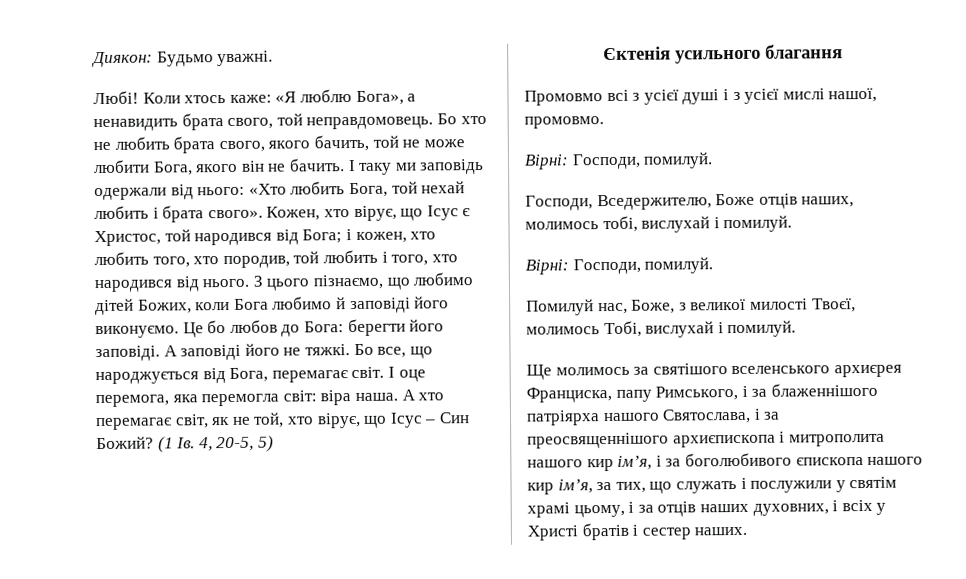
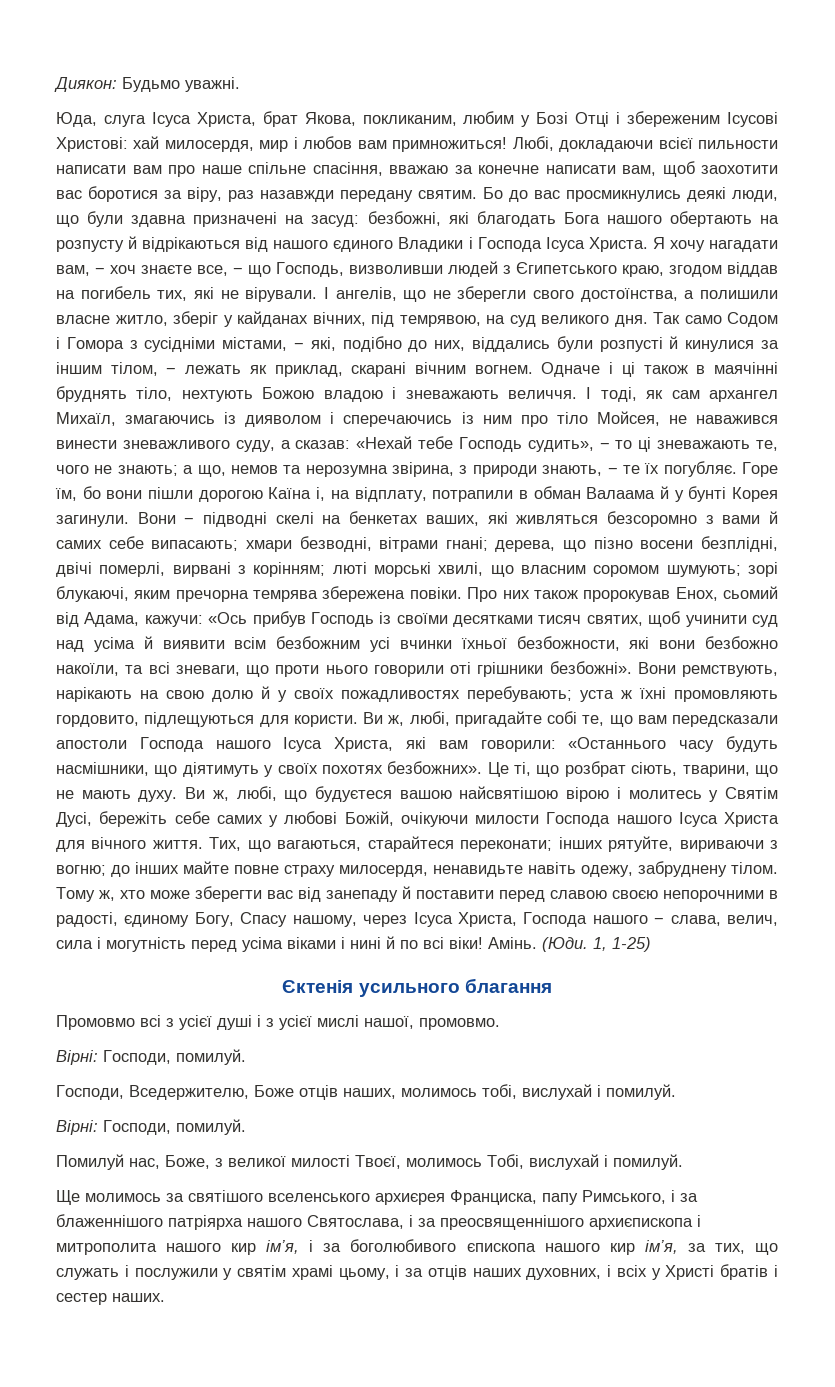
- Любі! Коли хтось каже: «Я люблю Бога», а ненавидить брата свого, той неправдомовець. Бо хто не любить брата свого, якого бачить, той не може любити Бога, якого він не бачить. І таку ми заповідь одержали від нього: «Хто любить Бога, той нехай любить і брата свого». Кожен, хто вірує, що Ісус є Христос, той народився від Бога; і кожен, хто любить того, хто породив, той любить і того, хто народився від нього. З цього пізнаємо, що любимо дітей Божих, коли Бога любимо й заповіді його виконуємо. Це бо любов до Бога: берегти його заповіді. А заповіді його не тяжкі. Бо все, що народжується від Бога, перемагає світ. І оце перемога, яка перемогла світ: віра наша. А хто перемагає світ, як не той, хто вірує, що Ісус – Син Божий? (1 Ів. 4, 20-5, 5)
+ Юда, слуга Ісуса Христа, брат Якова, покликаним, любим у Бозі Отці і збереженим Ісусові Христові: хай милосердя, мир і любов вам примножиться! Любі, докладаючи всієї пильности написати вам про наше спільне спасіння, вважаю за конечне написати вам, щоб заохотити вас боротися за віру, раз назавжди передану святим. Бо до вас просмикнулись деякі люди, що були здавна призначені на засуд: безбожні, які благодать Бога нашого обертають на розпусту й відрікаються від нашого єдиного Владики і Господа Ісуса Христа. Я хочу нагадати вам, − хоч знаєте все, − що Господь, визволивши людей з Єгипетського краю, згодом віддав на погибель тих, які не вірували. І ангелів, що не зберегли свого достоїнства, а полишили власне житло, зберіг у кайданах вічних, під темрявою, на суд великого дня. Так само Содом і Гомора з сусідніми містами, − які, подібно до них, віддались були розпусті й кинулися за іншим тілом, − лежать як приклад, скарані вічним вогнем. Одначе і ці також в маячінні бруднять тіло, нехтують Божою владою і зневажають величчя. І тоді, як сам архангел Михаїл, змагаючись із дияволом і сперечаючись із ним про тіло Мойсея, не наважився винести зневажливого суду, а сказав: «Нехай тебе Господь судить», − то ці зневажають те, чого не знають; а що, немов та нерозумна звірина, з природи знають, − те їх погубляє. Горе їм, бо вони пішли дорогою Каїна і, на відплату, потрапили в обман Валаама й у бунті Корея загинули. Вони − підводні скелі на бенкетах ваших, які живляться безсоромно з вами й самих себе випасають; хмари безводні, вітрами гнані; дерева, що пізно восени безплідні, двічі померлі, вирвані з корінням; люті морські хвилі, що власним соромом шумують; зорі блукаючі, яким пречорна темрява збережена повіки. Про них також пророкував Енох, сьомий від Адама, кажучи: «Ось прибув Господь із своїми десятками тисяч святих, щоб учинити суд над усіма й виявити всім безбожним усі вчинки їхньої безбожности, які вони безбожно накоїли, та всі зневаги, що проти нього говорили оті грішники безбожні». Вони ремствують, нарікають на свою долю й у своїх пожадливостях перебувають; уста ж їхні промовляють гордовито, підлещуються для користи. Ви ж, любі, пригадайте собі те, що вам передсказали апостоли Господа нашого Ісуса Христа, які вам говорили: «Останнього часу будуть насмішники, що діятимуть у своїх похотях безбожних». Це ті, що розбрат сіють, тварини, що не мають духу. Ви ж, любі, що будуєтеся вашою найсвятішою вірою і молитесь у Святім Дусі, бережіть себе самих у любові Божій, очікуючи милости Господа нашого Ісуса Христа для вічного життя. Тих, що вагаються, старайтеся переконати; інших рятуйте, вириваючи з вогню; до інших майте повне страху милосердя, ненавидьте навіть одежу, забруднену тілом. Тому ж, хто може зберегти вас від занепаду й поставити перед славою своєю непорочними в радості, єдиному Богу, Спасу нашому, через Ісуса Христа, Господа нашого − слава, велич, сила і могутність перед усіма віками і нині й по всі віки! Амінь. (Юди. 1, 1-25)

